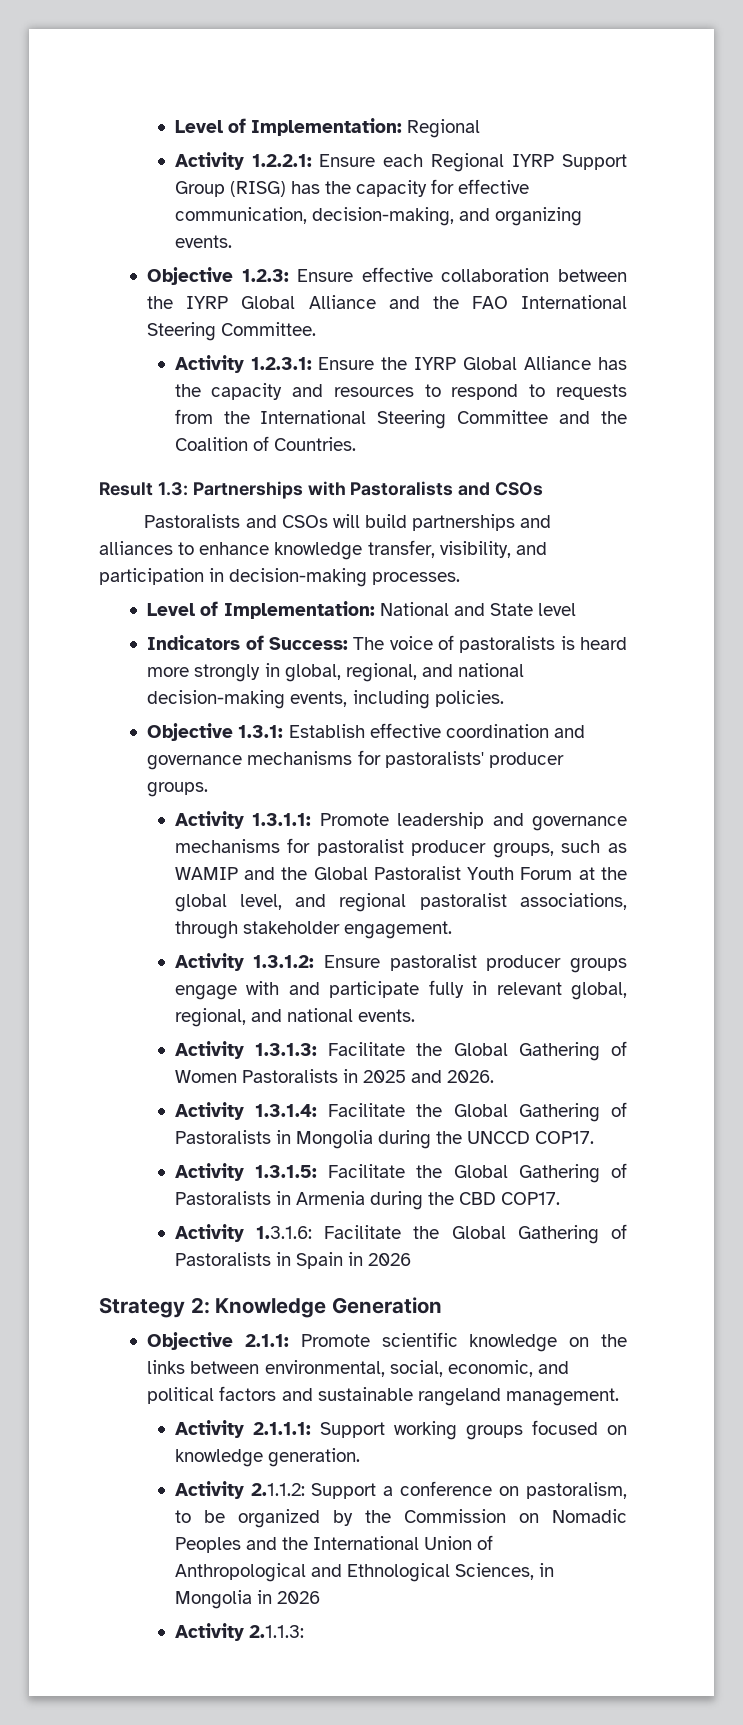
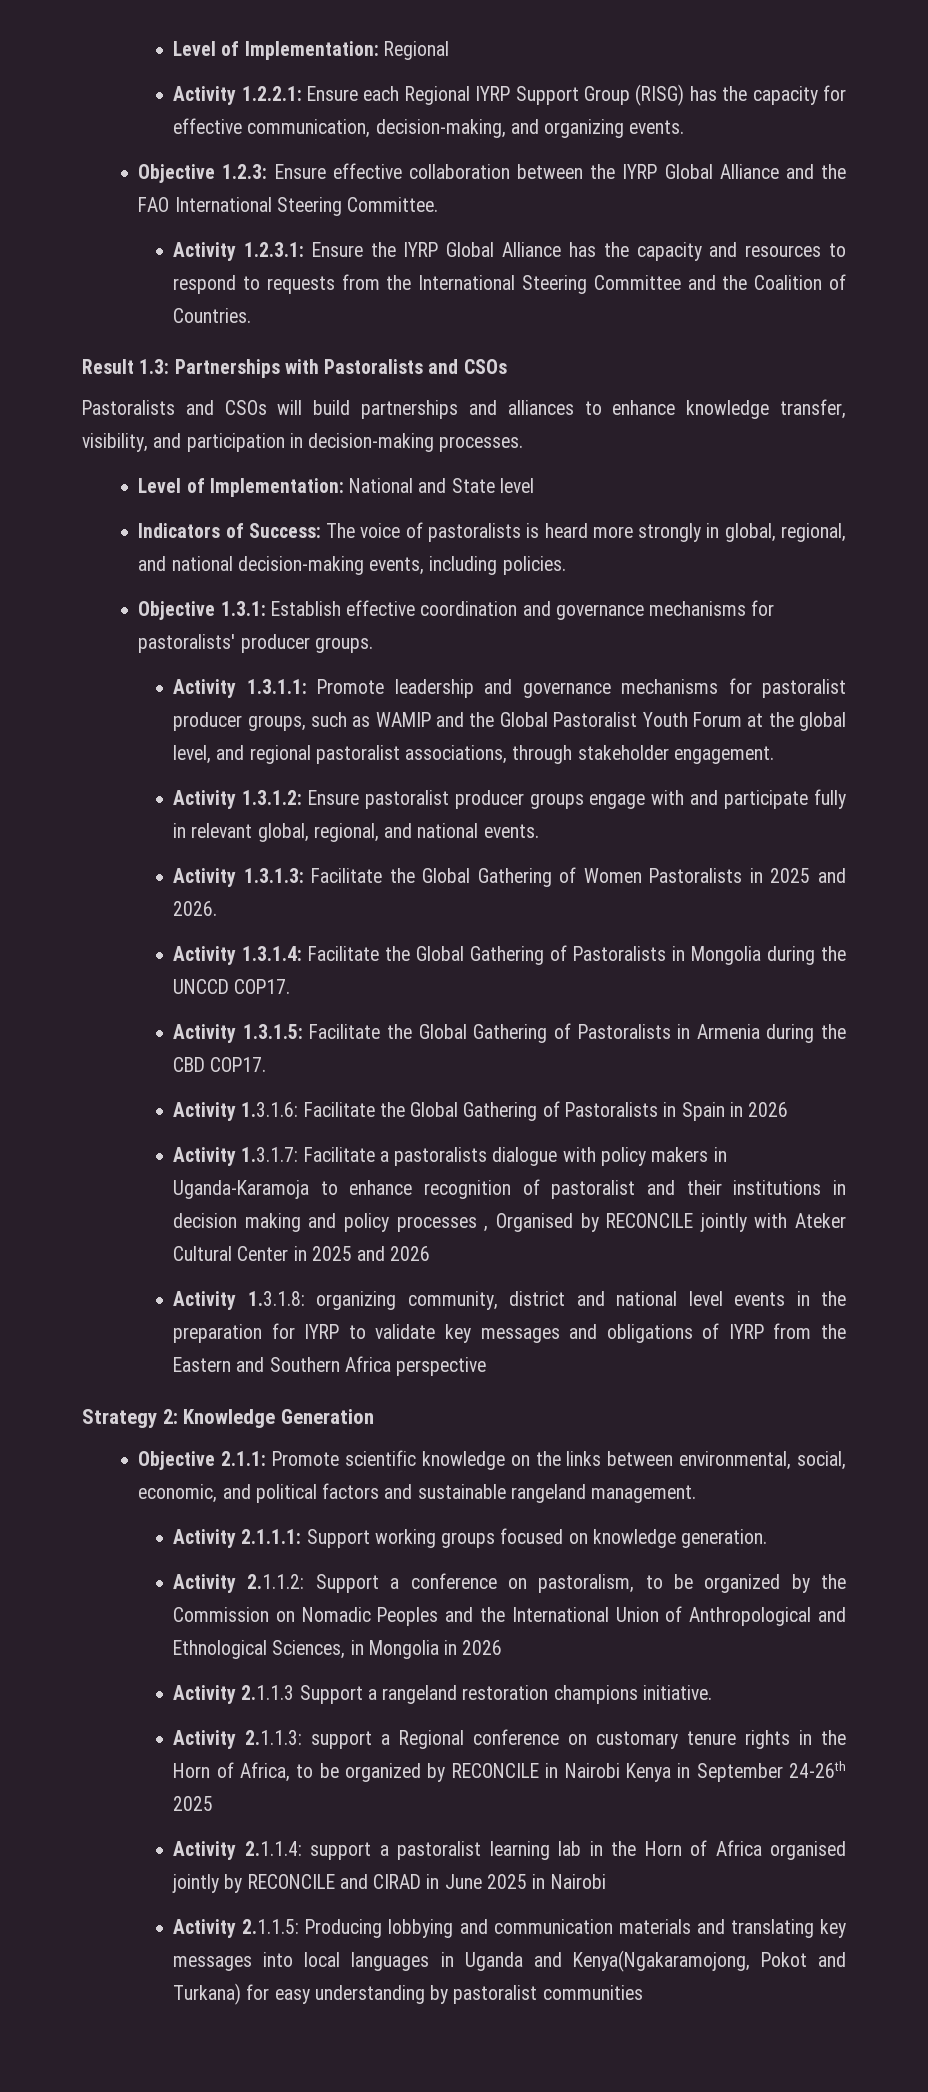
+ Activity 1.3.1.7: Facilitate a pastoralists dialogue with policy makers in Uganda-Karamoja to enhance recognition of pastoralist and their institutions in decision making and policy processes , Organised by RECONCILE jointly with Ateker Cultural Center in 2025 and 2026
+ Activity 1.3.1.8: organizing community, district and national level events in the preparation for IYRP to validate key messages and obligations of IYRP from the Eastern and Southern Africa perspective
- Activity 2.1.1.3:
+ Activity 2.1.1.3 Support a rangeland restoration champions initiative.
+ Activity 2.1.1.3: support a Regional conference on customary tenure rights in the Horn of Africa, to be organized by RECONCILE in Nairobi Kenya in September 24-26th 2025
+ Activity 2.1.1.4: support a pastoralist learning lab in the Horn of Africa organised jointly by RECONCILE and CIRAD in June 2025 in Nairobi
+ Activity 2.1.1.5: Producing lobbying and communication materials and translating key messages into local languages in Uganda and Kenya(Ngakaramojong, Pokot and Turkana) for easy understanding by pastoralist communities

